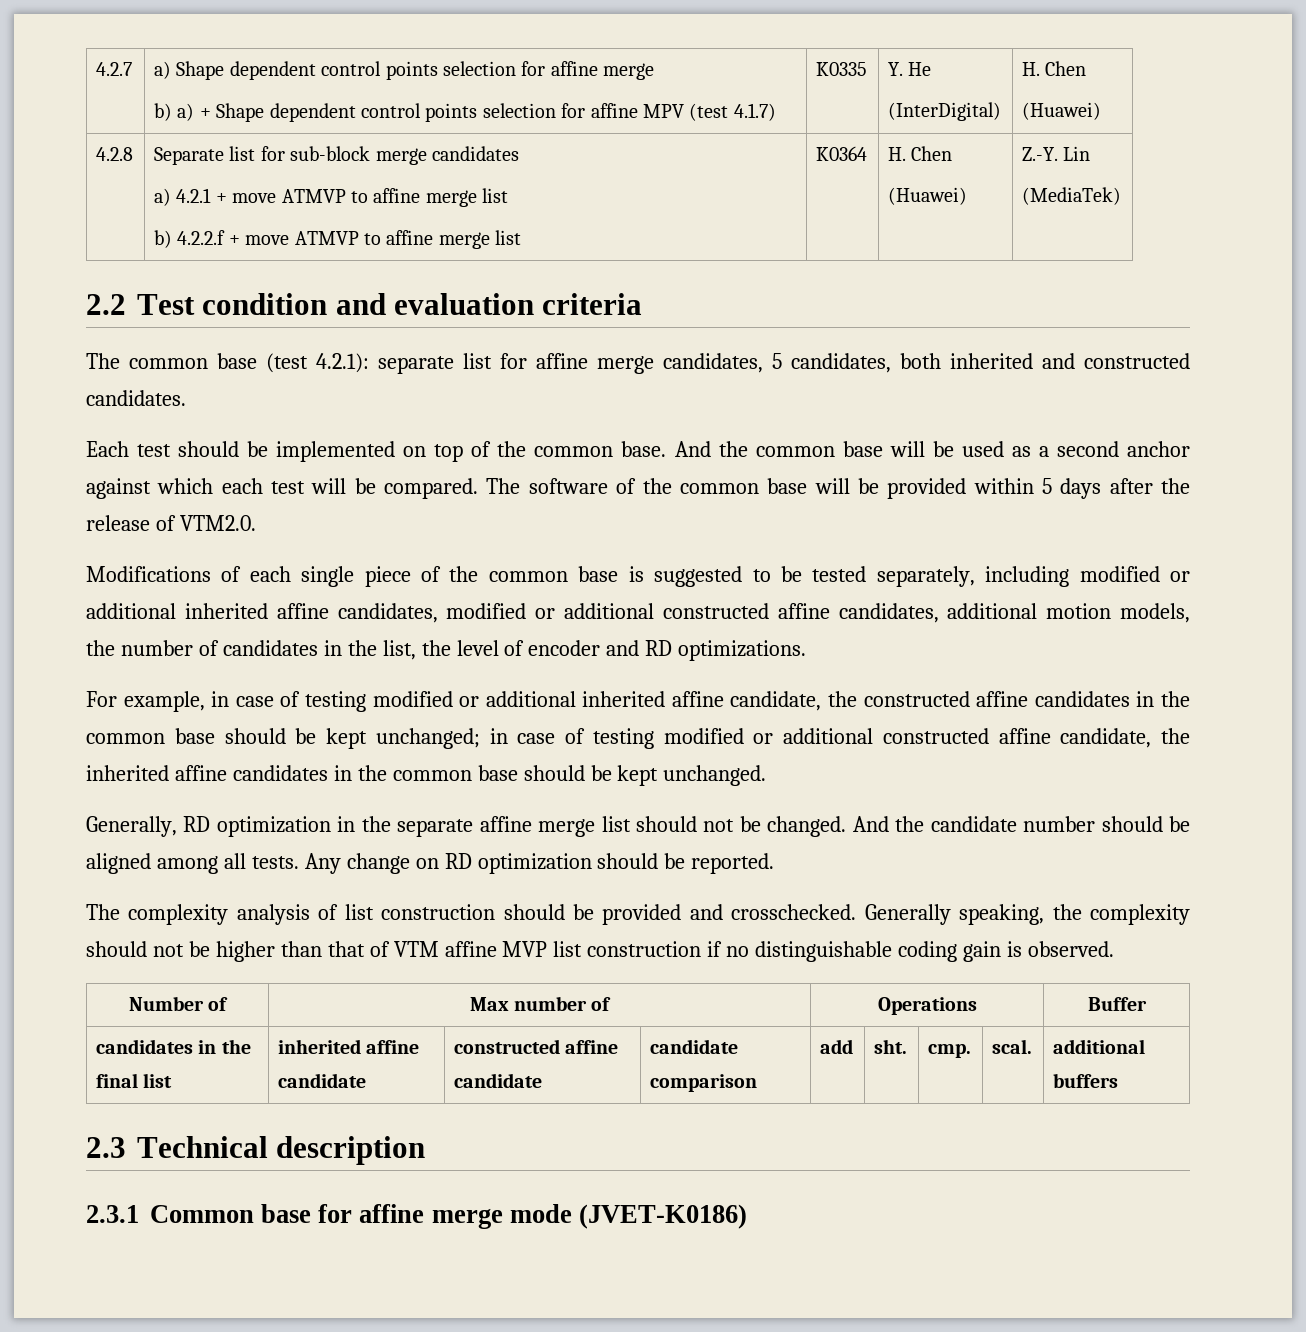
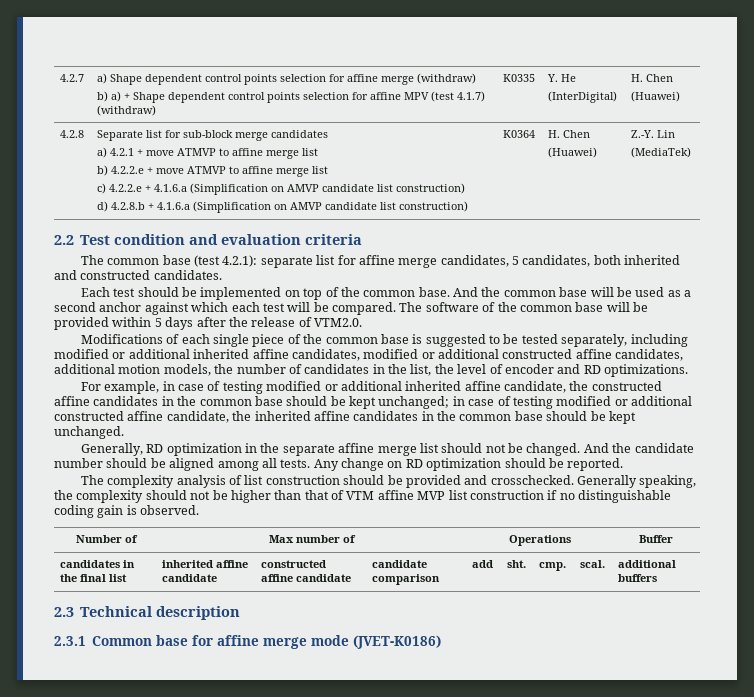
- 4.2.7 | a) Shape dependent control points selection for affine merge
- b) a) + Shape dependent control points selection for affine MPV (test 4.1.7) | K0335 | Y. He
+ 4.2.7 | a) Shape dependent control points selection for affine merge (withdraw)
+ b) a) + Shape dependent control points selection for affine MPV (test 4.1.7) (withdraw) | K0335 | Y. He
- b) 4.2.2.f + move ATMVP to affine merge list
+ b) 4.2.2.e + move ATMVP to affine merge list
+ c) 4.2.2.e + 4.1.6.a (Simplification on AMVP candidate list construction)
+ d) 4.2.8.b + 4.1.6.a (Simplification on AMVP candidate list construction)

